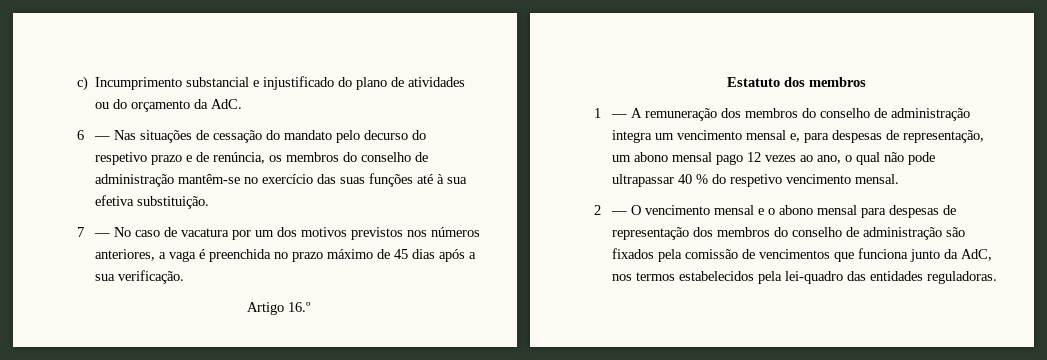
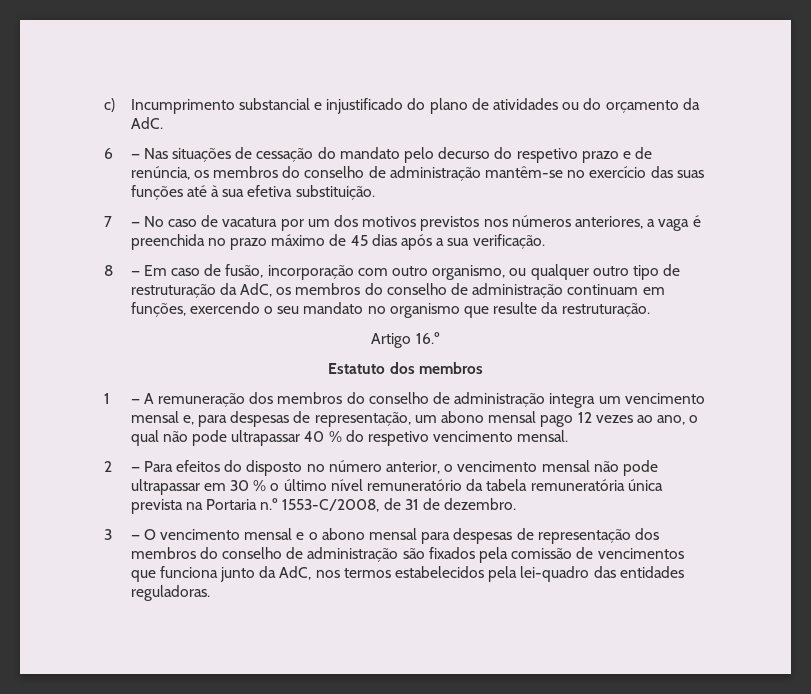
+ 8 — Em caso de fusão, incorporação com outro organismo, ou qualquer outro tipo de restruturação da AdC, os membros do conselho de administração continuam em funções, exercendo o seu mandato no organismo que resulte da restruturação.
- 2 — O vencimento mensal e o abono mensal para despesas de representação dos membros do conselho de administração são fixados pela comissão de vencimentos que funciona junto da AdC, nos termos estabelecidos pela lei-quadro das entidades reguladoras.
+ 2 — Para efeitos do disposto no número anterior, o vencimento mensal não pode ultrapassar em 30 % o último nível remuneratório da tabela remuneratória única prevista na Portaria n.º 1553-C/2008, de 31 de dezembro.
+ 3 — O vencimento mensal e o abono mensal para despesas de representação dos membros do conselho de administração são fixados pela comissão de vencimentos que funciona junto da AdC, nos termos estabelecidos pela lei-quadro das entidades reguladoras.

